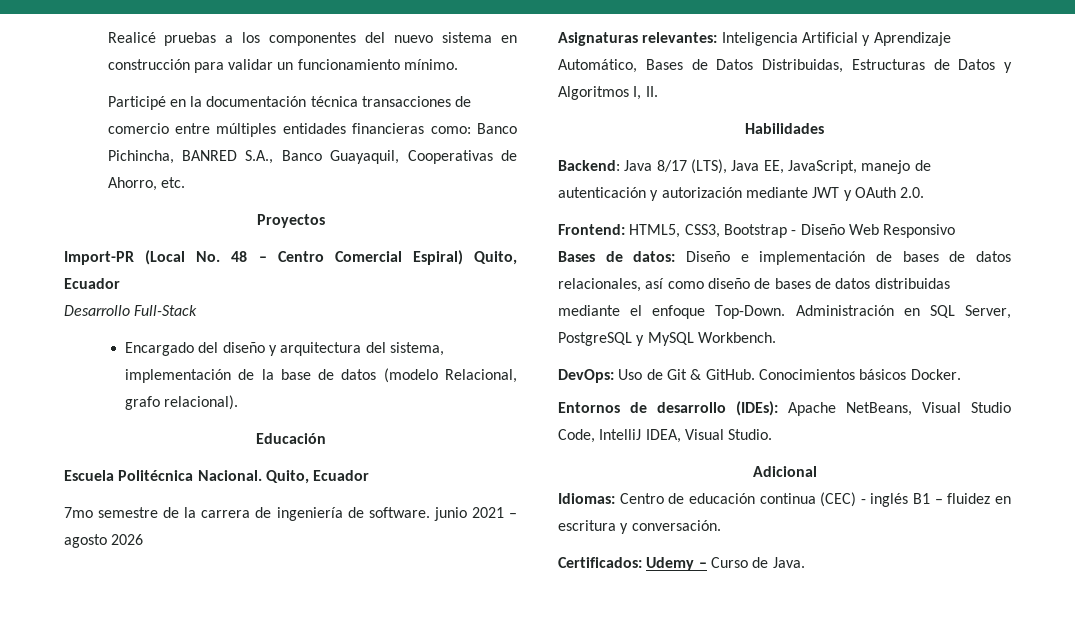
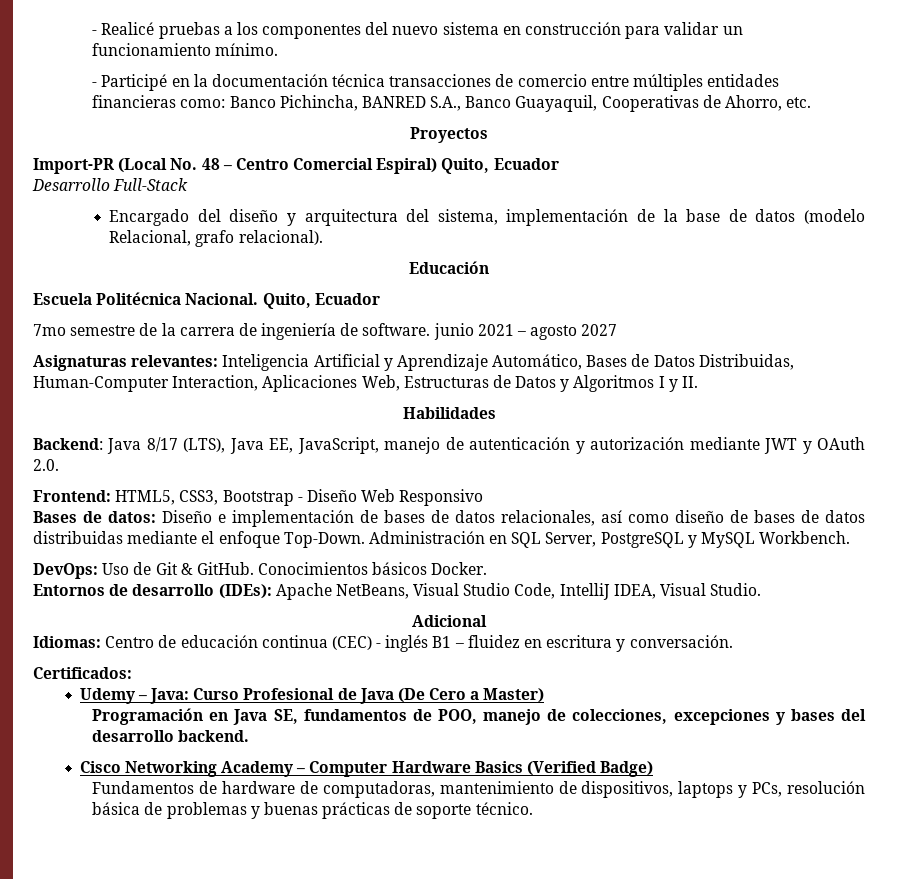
- Realicé pruebas a los componentes del nuevo sistema en construcción para validar un funcionamiento mínimo.
+ - Realicé pruebas a los componentes del nuevo sistema en construcción para validar un funcionamiento mínimo.
- Participé en la documentación técnica transacciones de comercio entre múltiples entidades financieras como: Banco Pichincha, BANRED S.A., Banco Guayaquil, Cooperativas de Ahorro, etc.
+ - Participé en la documentación técnica transacciones de comercio entre múltiples entidades financieras como: Banco Pichincha, BANRED S.A., Banco Guayaquil, Cooperativas de Ahorro, etc.
- 7mo semestre de la carrera de ingeniería de software. junio 2021 – agosto 2026
+ 7mo semestre de la carrera de ingeniería de software. junio 2021 – agosto 2027
- Asignaturas relevantes: Inteligencia Artificial y Aprendizaje Automático, Bases de Datos Distribuidas, Estructuras de Datos y Algoritmos I, II.
+ Asignaturas relevantes: Inteligencia Artificial y Aprendizaje Automático, Bases de Datos Distribuidas, Human-Computer Interaction, Aplicaciones Web, Estructuras de Datos y Algoritmos I y II.
- Certificados: Udemy – Curso de Java.
+ Certificados:
+ Udemy – Java: Curso Profesional de Java (De Cero a Master)
+ Programación en Java SE, fundamentos de POO, manejo de colecciones, excepciones y bases del desarrollo backend.
+ Cisco Networking Academy – Computer Hardware Basics (Verified Badge)
+ Fundamentos de hardware de computadoras, mantenimiento de dispositivos, laptops y PCs, resolución básica de problemas y buenas prácticas de soporte técnico.

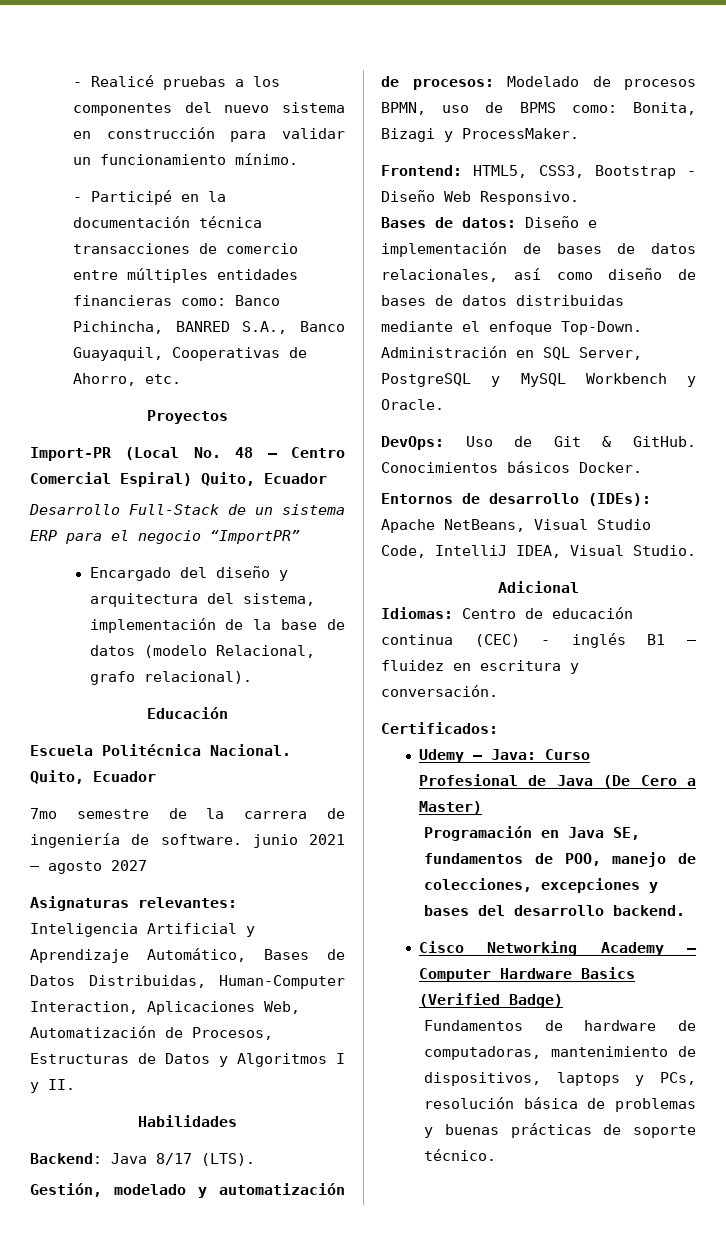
- Desarrollo Full-Stack
+ Desarrollo Full-Stack de un sistema ERP para el negocio “ImportPR”
- Asignaturas relevantes: Inteligencia Artificial y Aprendizaje Automático, Bases de Datos Distribuidas, Human-Computer Interaction, Aplicaciones Web, Estructuras de Datos y Algoritmos I y II.
+ Asignaturas relevantes: Inteligencia Artificial y Aprendizaje Automático, Bases de Datos Distribuidas, Human-Computer Interaction, Aplicaciones Web, Automatización de Procesos, Estructuras de Datos y Algoritmos I y II.
- Backend: Java 8/17 (LTS), Java EE, JavaScript, manejo de autenticación y autorización mediante JWT y OAuth 2.0.
+ Backend: Java 8/17 (LTS).
+ Gestión, modelado y automatización de procesos: Modelado de procesos BPMN, uso de BPMS como: Bonita, Bizagi y ProcessMaker.
- Frontend: HTML5, CSS3, Bootstrap - Diseño Web Responsivo
+ Frontend: HTML5, CSS3, Bootstrap - Diseño Web Responsivo.
- Administración en SQL Server, PostgreSQL y MySQL Workbench.
+ Administración en SQL Server, PostgreSQL y MySQL Workbench y Oracle.

